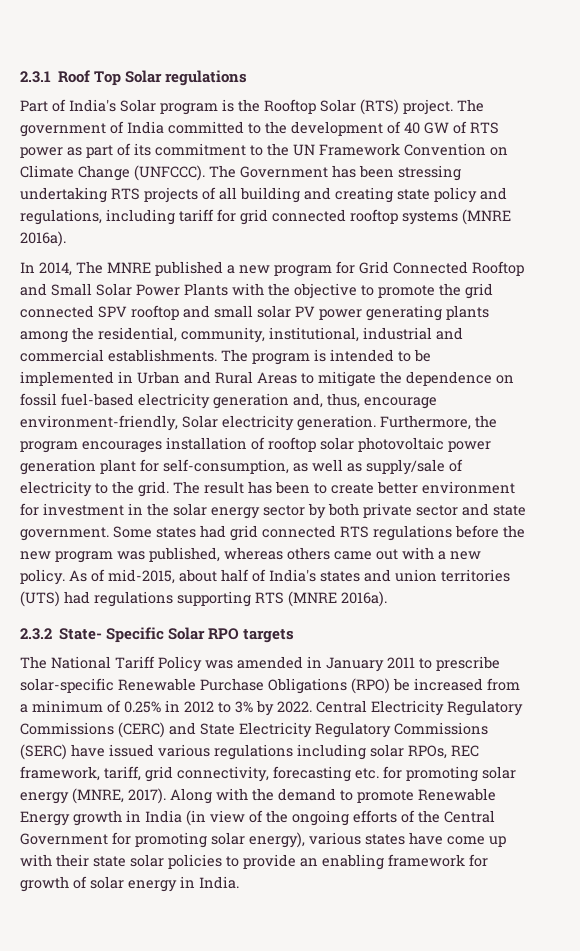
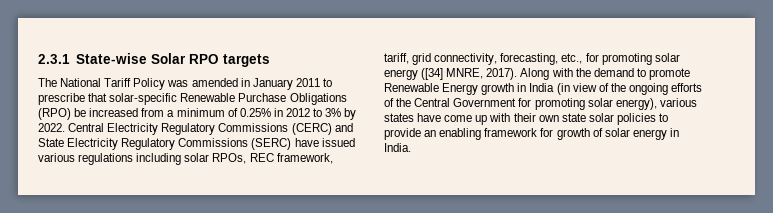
- 2.3.1 Roof Top Solar regulations
- Part of India's Solar program is the Rooftop Solar (RTS) project. The government of India committed to the development of 40 GW of RTS power as part of its commitment to the UN Framework Convention on Climate Change (UNFCCC). The Government has been stressing undertaking RTS projects of all building and creating state policy and regulations, including tariff for grid connected rooftop systems (MNRE 2016a).
- In 2014, The MNRE published a new program for Grid Connected Rooftop and Small Solar Power Plants with the objective to promote the grid connected SPV rooftop and small solar PV power generating plants among the residential, community, institutional, industrial and commercial establishments. The program is intended to be implemented in Urban and Rural Areas to mitigate the dependence on fossil fuel-based electricity generation and, thus, encourage environment-friendly, Solar electricity generation. Furthermore, the program encourages installation of rooftop solar photovoltaic power generation plant for self-consumption, as well as supply/sale of electricity to the grid. The result has been to create better environment for investment in the solar energy sector by both private sector and state government. Some states had grid connected RTS regulations before the new program was published, whereas others came out with a new policy. As of mid-2015, about half of India's states and union territories (UTS) had regulations supporting RTS (MNRE 2016a).
- 2.3.2 State- Specific Solar RPO targets
+ 2.3.1 State-wise Solar RPO targets
- The National Tariff Policy was amended in January 2011 to prescribe solar-specific Renewable Purchase Obligations (RPO) be increased from a minimum of 0.25% in 2012 to 3% by 2022.
+ The National Tariff Policy was amended in January 2011 to prescribe that solar-specific Renewable Purchase Obligations (RPO) be increased from a minimum of 0.25% in 2012 to 3% by 2022.
- Central Electricity Regulatory Commissions (CERC) and State Electricity Regulatory Commissions (SERC) have issued various regulations including solar RPOs, REC framework, tariff, grid connectivity, forecasting etc. for promoting solar energy (MNRE, 2017).
+ Central Electricity Regulatory Commissions (CERC) and State Electricity Regulatory Commissions (SERC) have issued various regulations including solar RPOs, REC framework, tariff, grid connectivity, forecasting, etc., for promoting solar energy ([34] MNRE, 2017).
- Along with the demand to promote Renewable Energy growth in India (in view of the ongoing efforts of the Central Government for promoting solar energy), various states have come up with their state solar policies to provide an enabling framework for growth of solar energy in India.
+ Along with the demand to promote Renewable Energy growth in India (in view of the ongoing efforts of the Central Government for promoting solar energy), various states have come up with their own state solar policies to provide an enabling framework for growth of solar energy in India.

